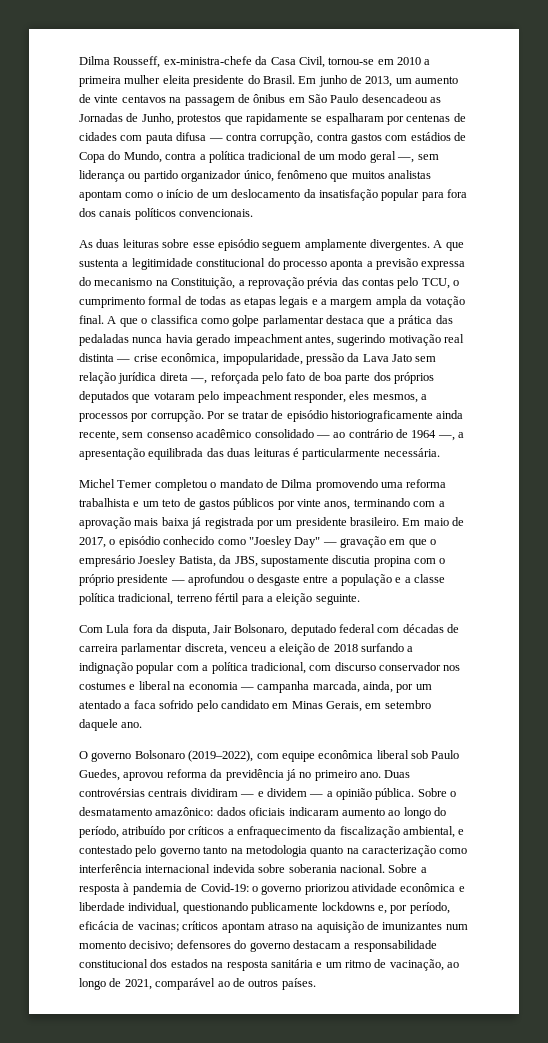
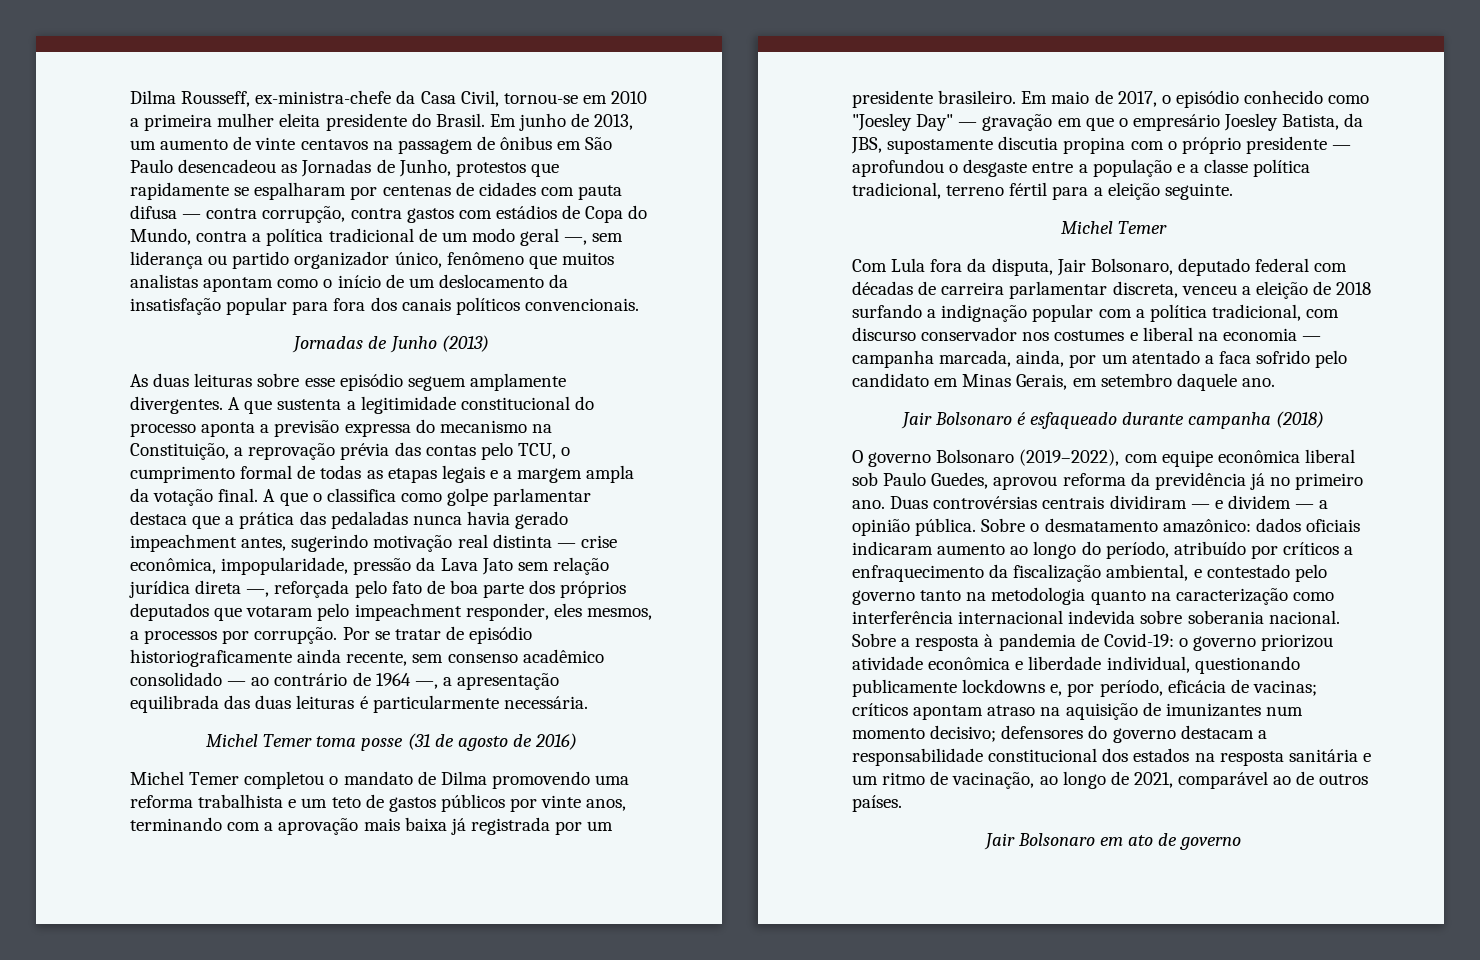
+ Jornadas de Junho (2013)
+ Michel Temer toma posse (31 de agosto de 2016)
  Em maio de 2017, o episódio conhecido como "Joesley Day" — gravação em que o empresário Joesley Batista, da JBS, supostamente discutia propina com o próprio presidente — aprofundou o desgaste entre a população e a classe política tradicional, terreno fértil para a eleição seguinte.
+ Michel Temer
+ Jair Bolsonaro é esfaqueado durante campanha (2018)
+ Jair Bolsonaro em ato de governo

